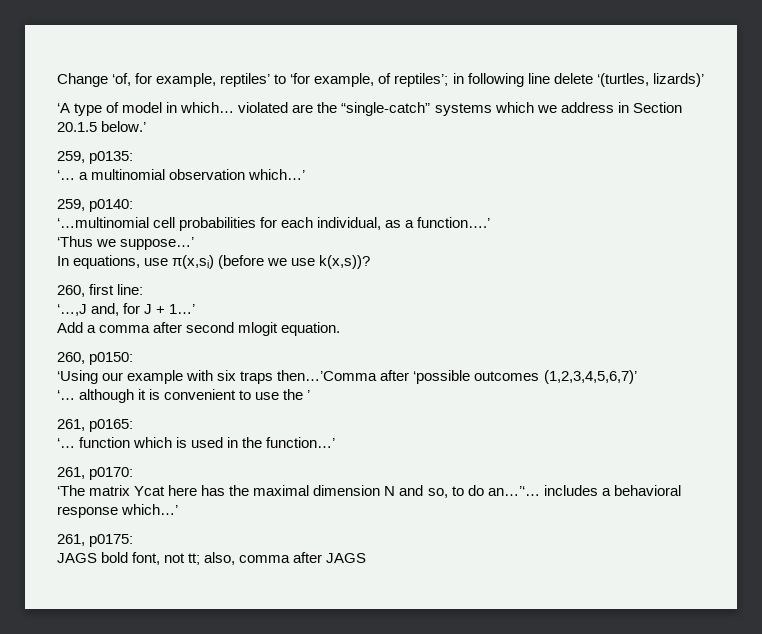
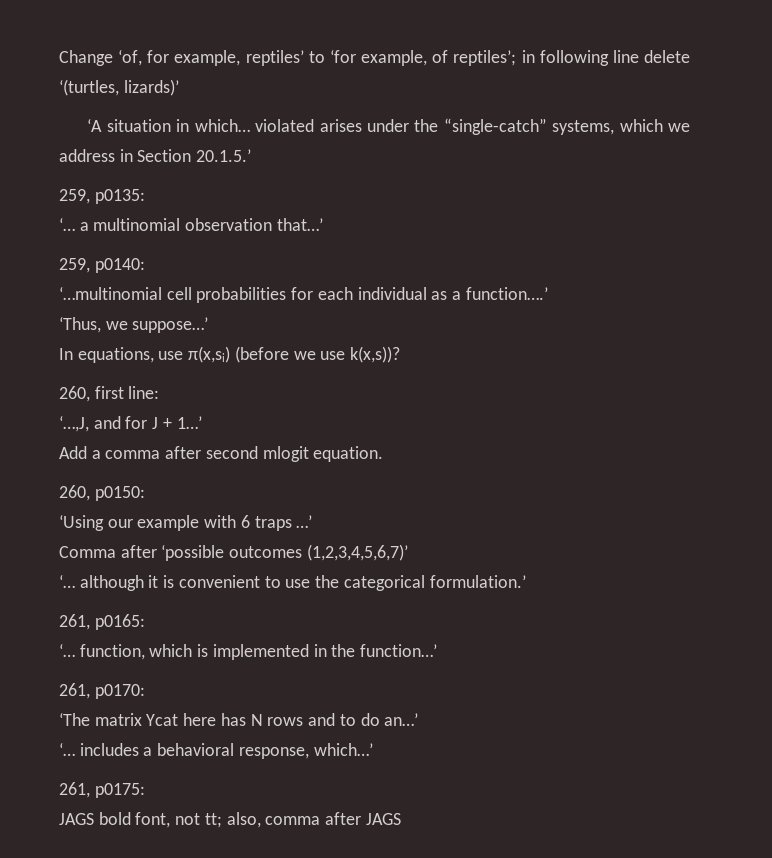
- ‘A type of model in which… violated are the “single-catch” systems which we address in Section 20.1.5 below.’
+ ‘A situation in which… violated arises under the “single-catch” systems, which we address in Section 20.1.5.’
- ‘… a multinomial observation which…’
+ ‘… a multinomial observation that…’
- ‘…multinomial cell probabilities for each individual, as a function….’
+ ‘…multinomial cell probabilities for each individual as a function….’
- ‘Thus we suppose…’
+ ‘Thus, we suppose…’
- ‘…,J and, for J + 1…’
+ ‘…,J, and for J + 1…’
- ‘Using our example with six traps then…’Comma after ‘possible outcomes (1,2,3,4,5,6,7)’
+ ‘Using our example with 6 traps …’
+ Comma after ‘possible outcomes (1,2,3,4,5,6,7)’
- ‘… although it is convenient to use the ’
+ ‘… although it is convenient to use the categorical formulation.’
- ‘… function which is used in the function…’
+ ‘… function, which is implemented in the function…’
- ‘The matrix Ycat here has the maximal dimension N and so, to do an…’‘… includes a behavioral response which…’
+ ‘The matrix Ycat here has N rows and to do an…’
+ ‘… includes a behavioral response, which…’

